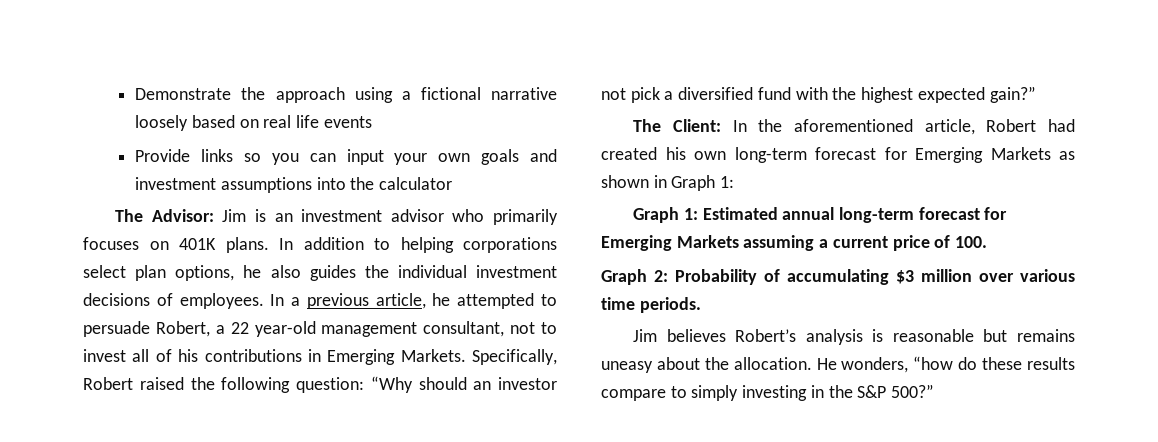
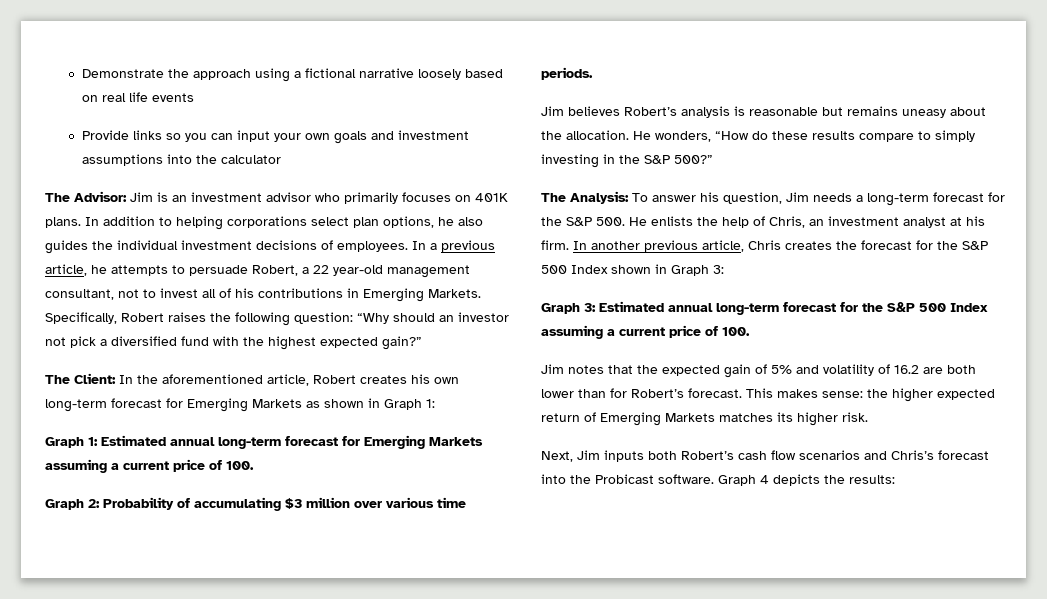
- In a previous article, he attempted to persuade Robert, a 22 year-old management consultant, not to invest all of his contributions in Emerging Markets.
+ In a previous article, he attempts to persuade Robert, a 22 year-old management consultant, not to invest all of his contributions in Emerging Markets.
- Specifically, Robert raised the following question: “Why should an investor not pick a diversified fund with the highest expected gain?”
+ Specifically, Robert raises the following question: “Why should an investor not pick a diversified fund with the highest expected gain?”
- The Client: In the aforementioned article, Robert had created his own long-term forecast for Emerging Markets as shown in Graph 1:
+ The Client: In the aforementioned article, Robert creates his own long-term forecast for Emerging Markets as shown in Graph 1:
- He wonders, “how do these results compare to simply investing in the S&P 500?”
+ He wonders, “How do these results compare to simply investing in the S&P 500?”
+ The Analysis: To answer his question, Jim needs a long-term forecast for the S&P 500. He enlists the help of Chris, an investment analyst at his firm. In another previous article, Chris creates the forecast for the S&P 500 Index shown in Graph 3:
+ Graph 3: Estimated annual long-term forecast for the S&P 500 Index assuming a current price of 100.
+ Jim notes that the expected gain of 5% and volatility of 16.2 are both lower than for Robert’s forecast. This makes sense: the higher expected return of Emerging Markets matches its higher risk.
+ Next, Jim inputs both Robert’s cash flow scenarios and Chris’s forecast into the Probicast software. Graph 4 depicts the results:

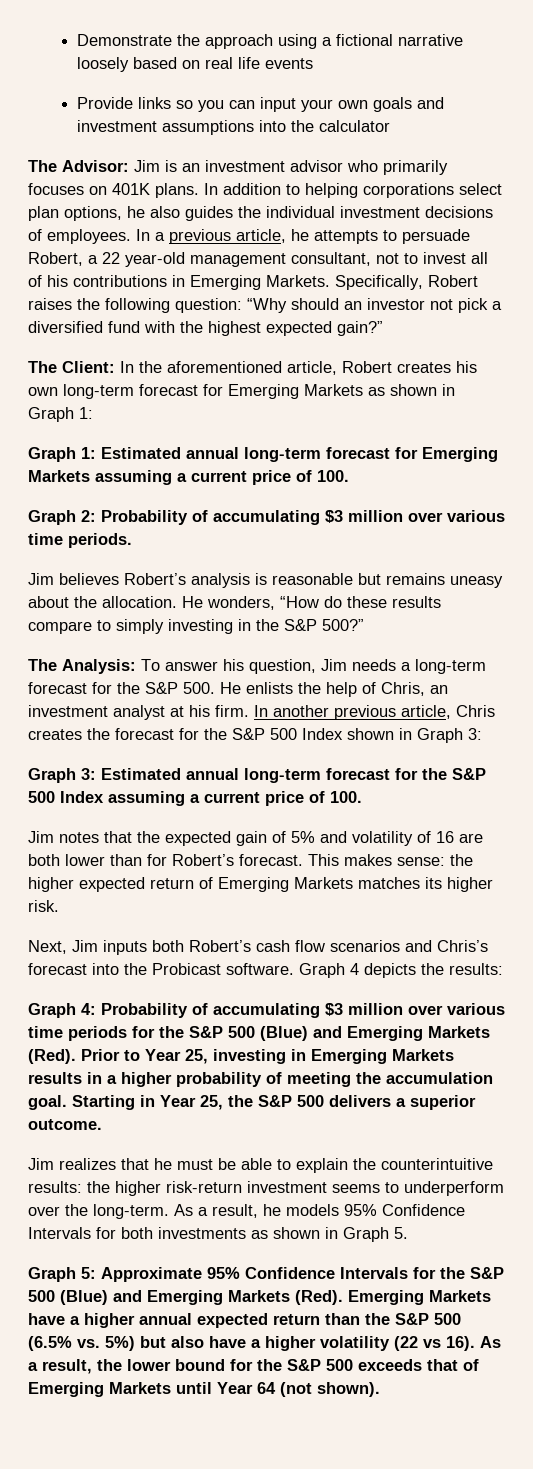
- Jim notes that the expected gain of 5% and volatility of 16.2 are both lower than for Robert’s forecast.
+ Jim notes that the expected gain of 5% and volatility of 16 are both lower than for Robert’s forecast.
+ Graph 4: Probability of accumulating $3 million over various time periods for the S&P 500 (Blue) and Emerging Markets (Red). Prior to Year 25, investing in Emerging Markets results in a higher probability of meeting the accumulation goal. Starting in Year 25, the S&P 500 delivers a superior outcome.
+ Jim realizes that he must be able to explain the counterintuitive results: the higher risk-return investment seems to underperform over the long-term. As a result, he models 95% Confidence Intervals for both investments as shown in Graph 5.
+ Graph 5: Approximate 95% Confidence Intervals for the S&P 500 (Blue) and Emerging Markets (Red). Emerging Markets have a higher annual expected return than the S&P 500 (6.5% vs. 5%) but also have a higher volatility (22 vs 16). As a result, the lower bound for the S&P 500 exceeds that of Emerging Markets until Year 64 (not shown).

